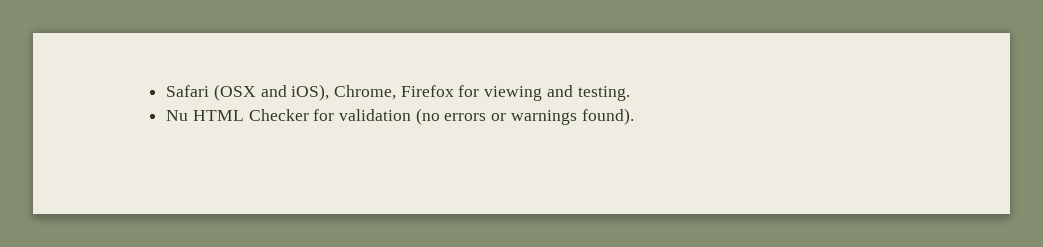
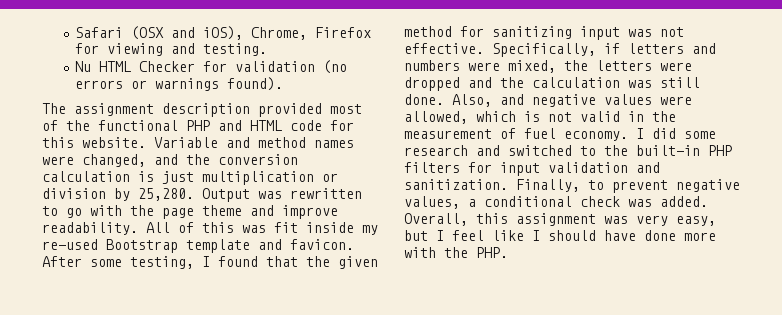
+ The assignment description provided most of the functional PHP and HTML code for this website. Variable and method names were changed, and the conversion calculation is just multiplication or division by 25,280. Output was rewritten to go with the page theme and improve readability. All of this was fit inside my re-used Bootstrap template and favicon. After some testing, I found that the given method for sanitizing input was not effective. Specifically, if letters and numbers were mixed, the letters were dropped and the calculation was still done. Also, and negative values were allowed, which is not valid in the measurement of fuel economy. I did some research and switched to the built-in PHP filters for input validation and sanitization. Finally, to prevent negative values, a conditional check was added. Overall, this assignment was very easy, but I feel like I should have done more with the PHP.

